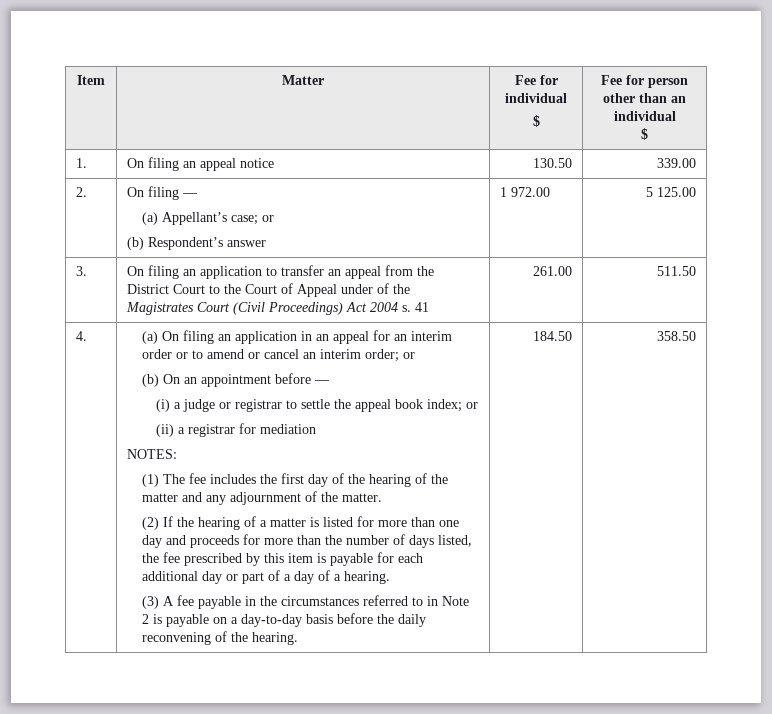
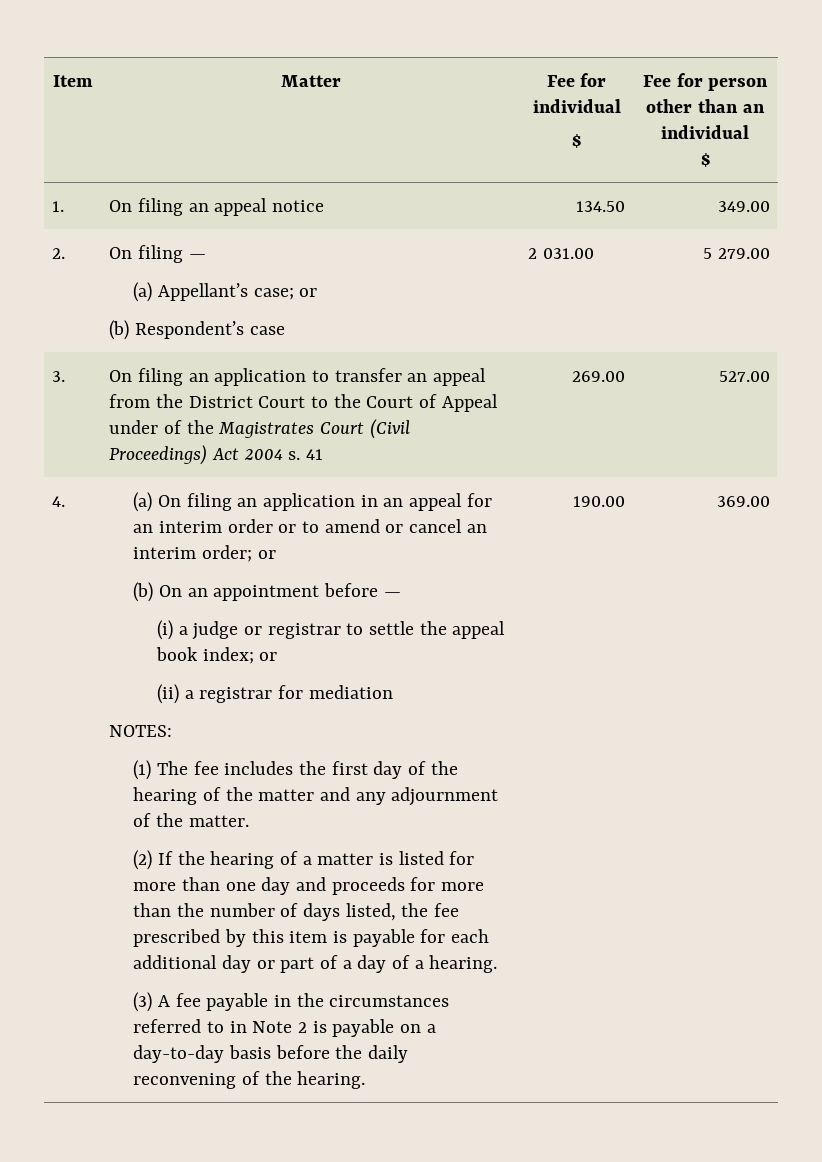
- 1. | On filing an appeal notice | 130.50 | 339.00
+ 1. | On filing an appeal notice | 134.50 | 349.00
  2. | On filing —
  (a) Appellant’s case; or
- (b) Respondent’s answer | 1 972.00 | 5 125.00
+ (b) Respondent’s case | 2 031.00 | 5 279.00
- 3. | On filing an application to transfer an appeal from the District Court to the Court of Appeal under of the Magistrates Court (Civil Proceedings) Act 2004 s. 41 | 261.00 | 511.50
+ 3. | On filing an application to transfer an appeal from the District Court to the Court of Appeal under of the Magistrates Court (Civil Proceedings) Act 2004 s. 41 | 269.00 | 527.00
- 184.50 | 358.50
+ 190.00 | 369.00

